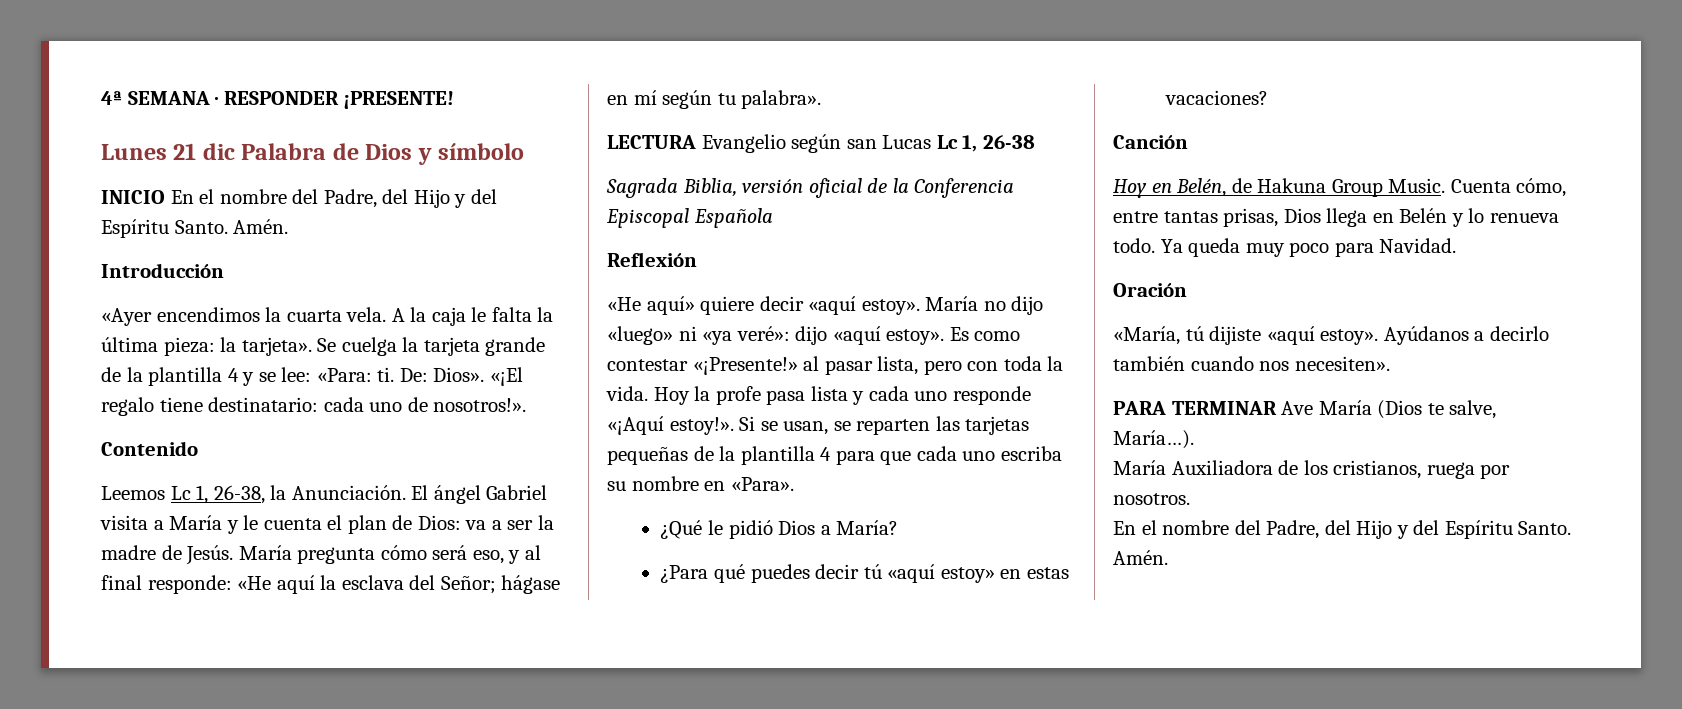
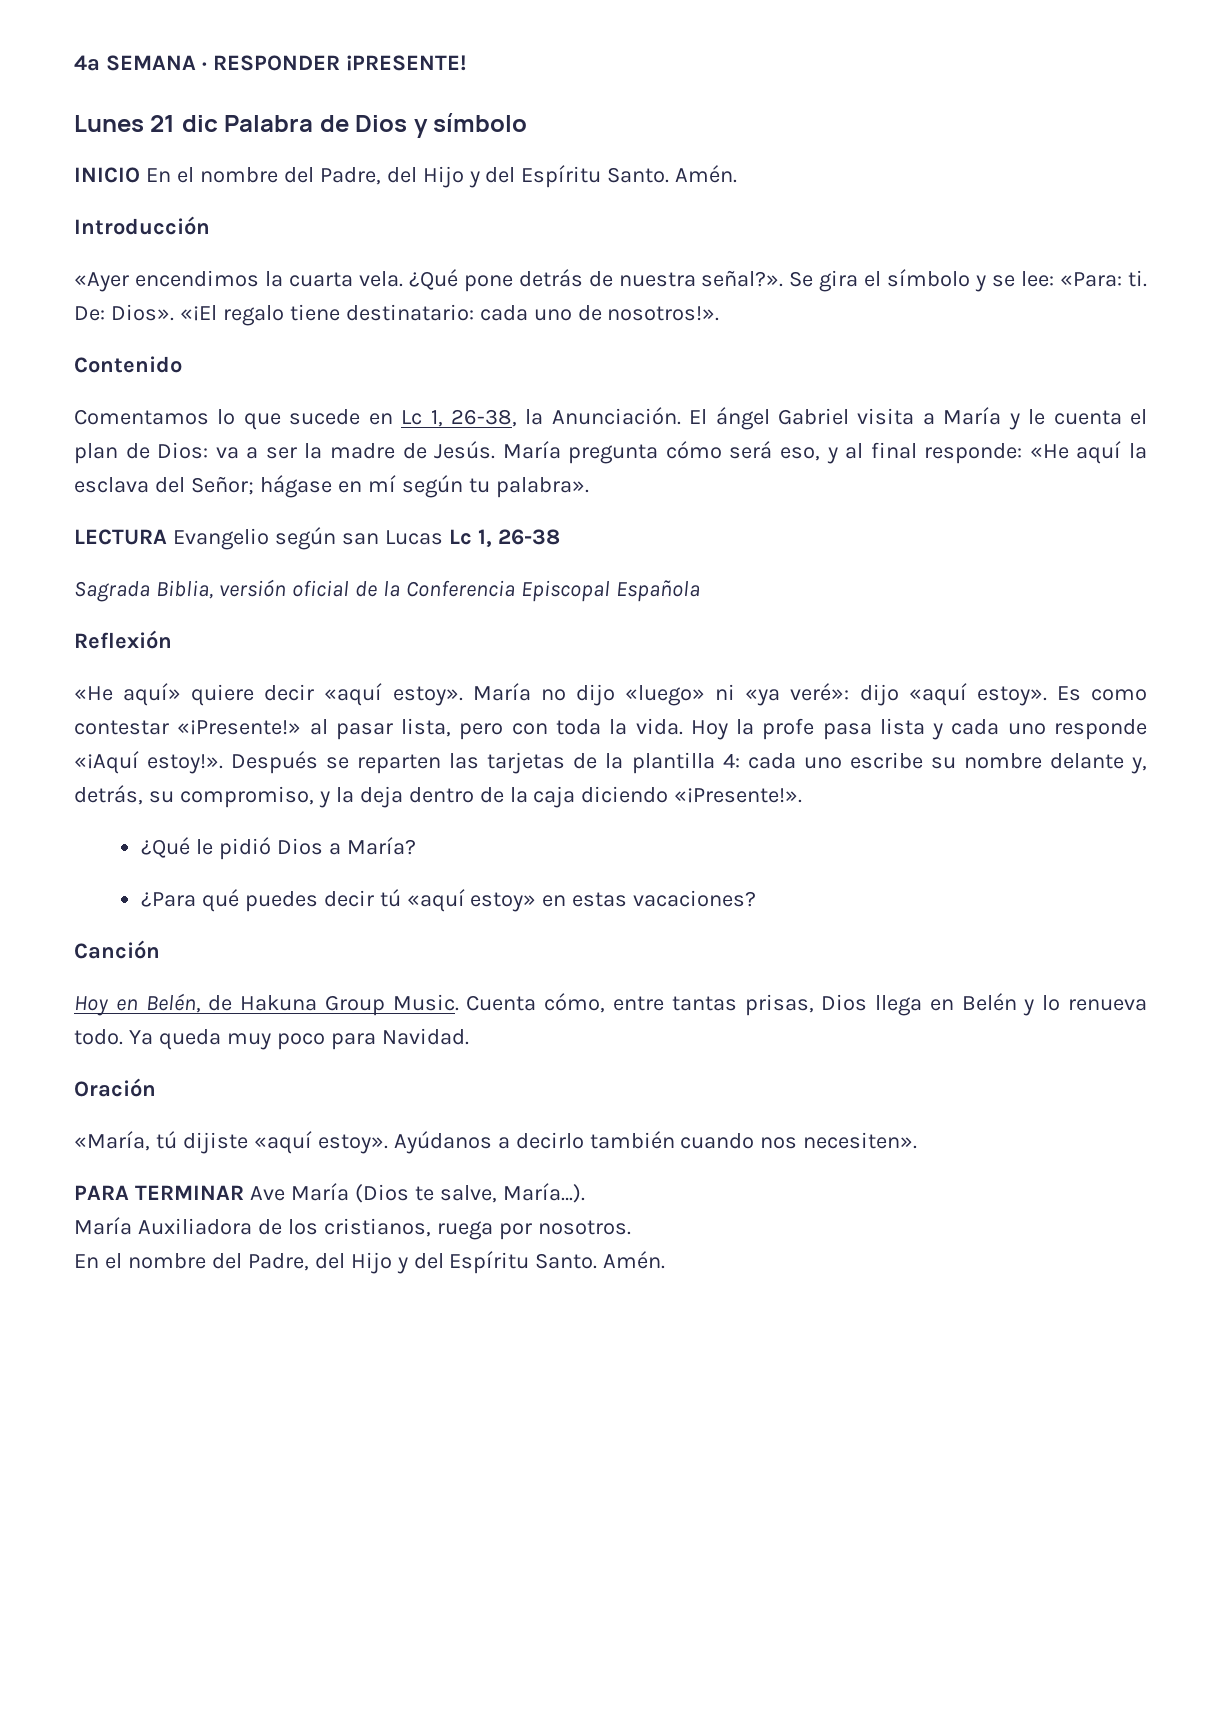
- A la caja le falta la última pieza: la tarjeta». Se cuelga la tarjeta grande de la plantilla 4 y se lee: «Para: ti.
+ ¿Qué pone detrás de nuestra señal?». Se gira el símbolo y se lee: «Para: ti.
- Leemos Lc 1, 26-38, la Anunciación.
+ Comentamos lo que sucede en Lc 1, 26-38, la Anunciación.
- Si se usan, se reparten las tarjetas pequeñas de la plantilla 4 para que cada uno escriba su nombre en «Para».
+ Después se reparten las tarjetas de la plantilla 4: cada uno escribe su nombre delante y, detrás, su compromiso, y la deja dentro de la caja diciendo «¡Presente!».

